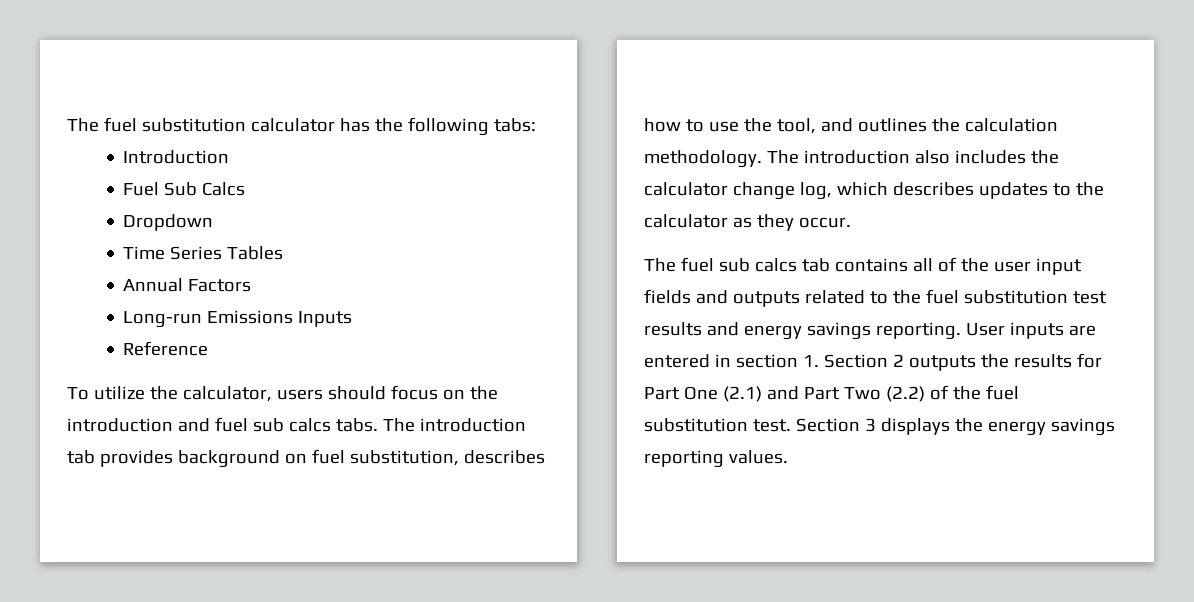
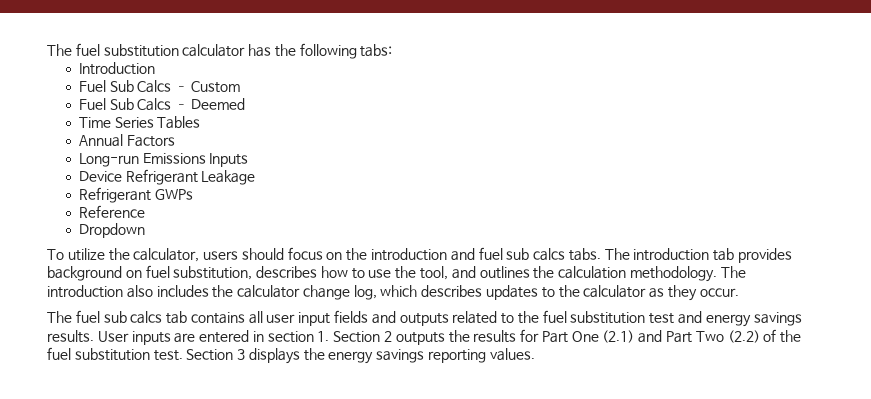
- Fuel Sub Calcs
- Dropdown
+ Fuel Sub Calcs – Custom
+ Fuel Sub Calcs – Deemed
+ Device Refrigerant Leakage
+ Refrigerant GWPs
+ Dropdown
- The fuel sub calcs tab contains all of the user input fields and outputs related to the fuel substitution test results and energy savings reporting.
+ The fuel sub calcs tab contains all user input fields and outputs related to the fuel substitution test and energy savings results.

